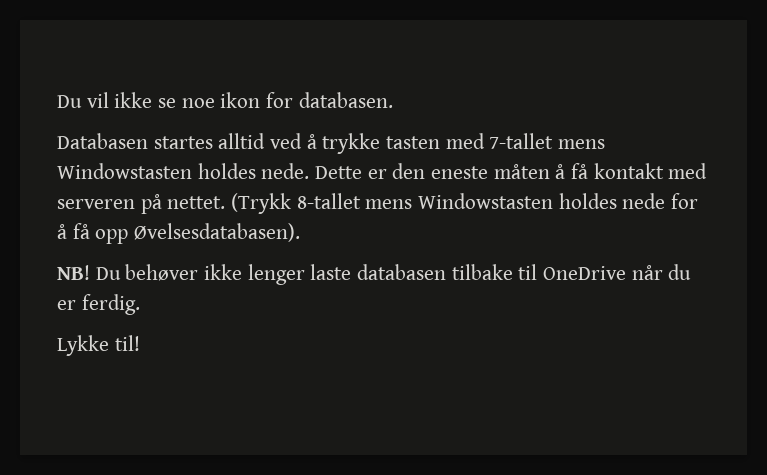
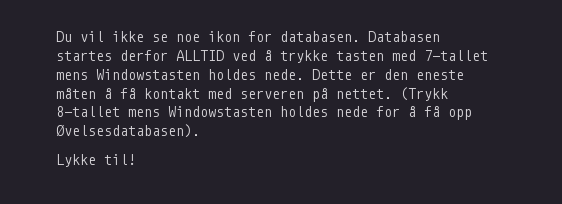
- Du vil ikke se noe ikon for databasen.
- Databasen startes alltid ved å trykke tasten med 7-tallet mens Windowstasten holdes nede.
+ Du vil ikke se noe ikon for databasen. Databasen startes derfor ALLTID ved å trykke tasten med 7-tallet mens Windowstasten holdes nede.
- NB! Du behøver ikke lenger laste databasen tilbake til OneDrive når du er ferdig.

